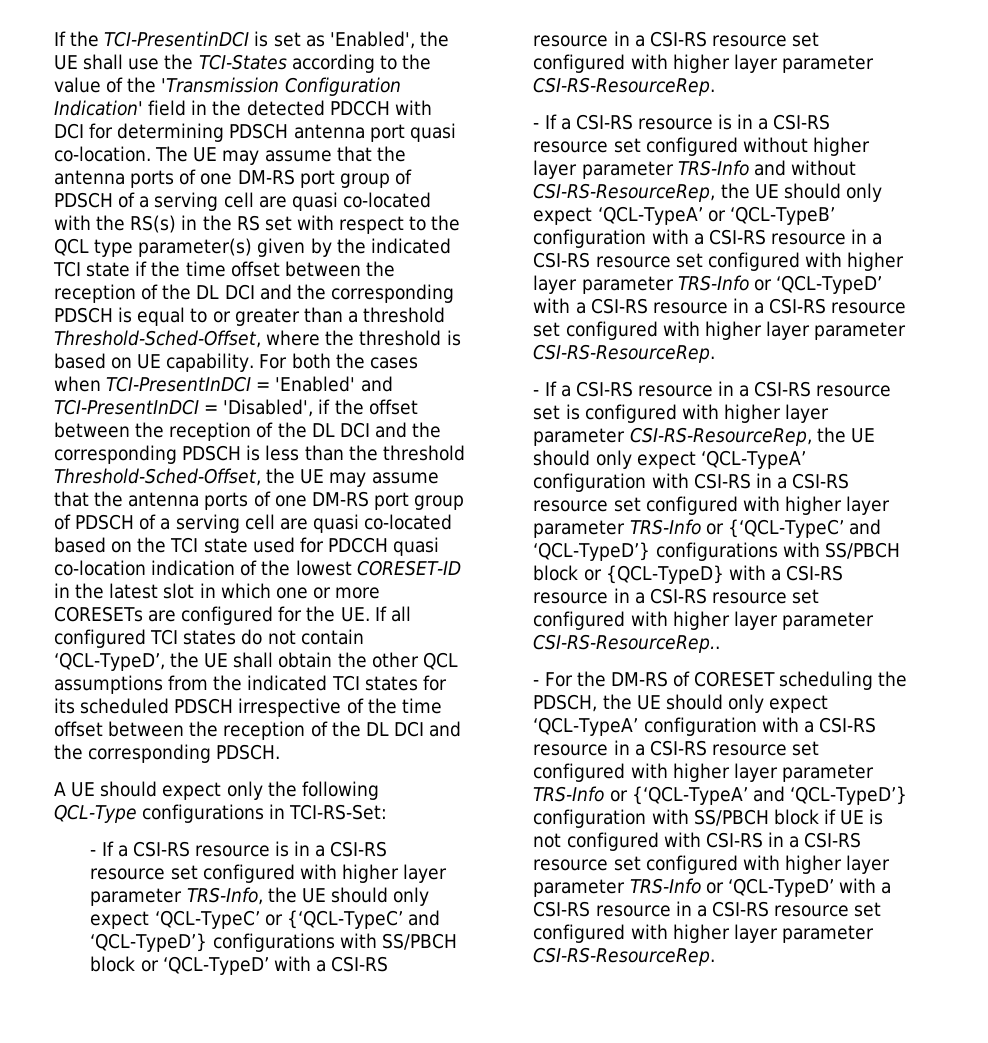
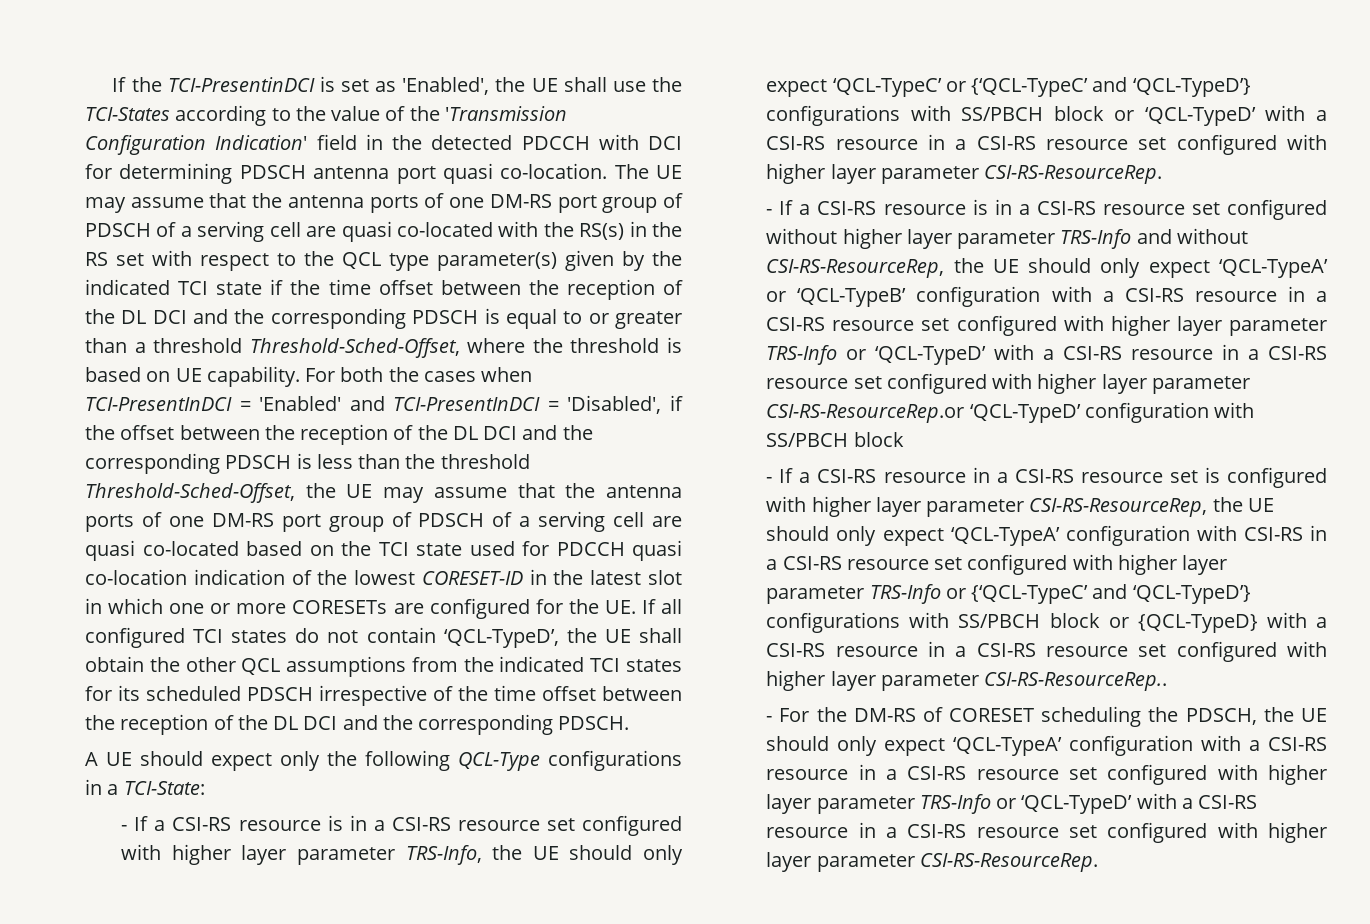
- A UE should expect only the following QCL-Type configurations in TCI-RS-Set:
+ A UE should expect only the following QCL-Type configurations in a TCI-State:
- - If a CSI-RS resource is in a CSI-RS resource set configured without higher layer parameter TRS-Info and without CSI-RS-ResourceRep, the UE should only expect ‘QCL-TypeA’ or ‘QCL-TypeB’ configuration with a CSI-RS resource in a CSI-RS resource set configured with higher layer parameter TRS-Info or ‘QCL-TypeD’ with a CSI-RS resource in a CSI-RS resource set configured with higher layer parameter CSI-RS-ResourceRep.
+ - If a CSI-RS resource is in a CSI-RS resource set configured without higher layer parameter TRS-Info and without CSI-RS-ResourceRep, the UE should only expect ‘QCL-TypeA’ or ‘QCL-TypeB’ configuration with a CSI-RS resource in a CSI-RS resource set configured with higher layer parameter TRS-Info or ‘QCL-TypeD’ with a CSI-RS resource in a CSI-RS resource set configured with higher layer parameter CSI-RS-ResourceRep.or ‘QCL-TypeD’ configuration with SS/PBCH block
- - For the DM-RS of CORESET scheduling the PDSCH, the UE should only expect ‘QCL-TypeA’ configuration with a CSI-RS resource in a CSI-RS resource set configured with higher layer parameter TRS-Info or {‘QCL-TypeA’ and ‘QCL-TypeD’} configuration with SS/PBCH block if UE is not configured with CSI-RS in a CSI-RS resource set configured with higher layer parameter TRS-Info or ‘QCL-TypeD’ with a CSI-RS resource in a CSI-RS resource set configured with higher layer parameter CSI-RS-ResourceRep.
+ - For the DM-RS of CORESET scheduling the PDSCH, the UE should only expect ‘QCL-TypeA’ configuration with a CSI-RS resource in a CSI-RS resource set configured with higher layer parameter TRS-Info or ‘QCL-TypeD’ with a CSI-RS resource in a CSI-RS resource set configured with higher layer parameter CSI-RS-ResourceRep.

